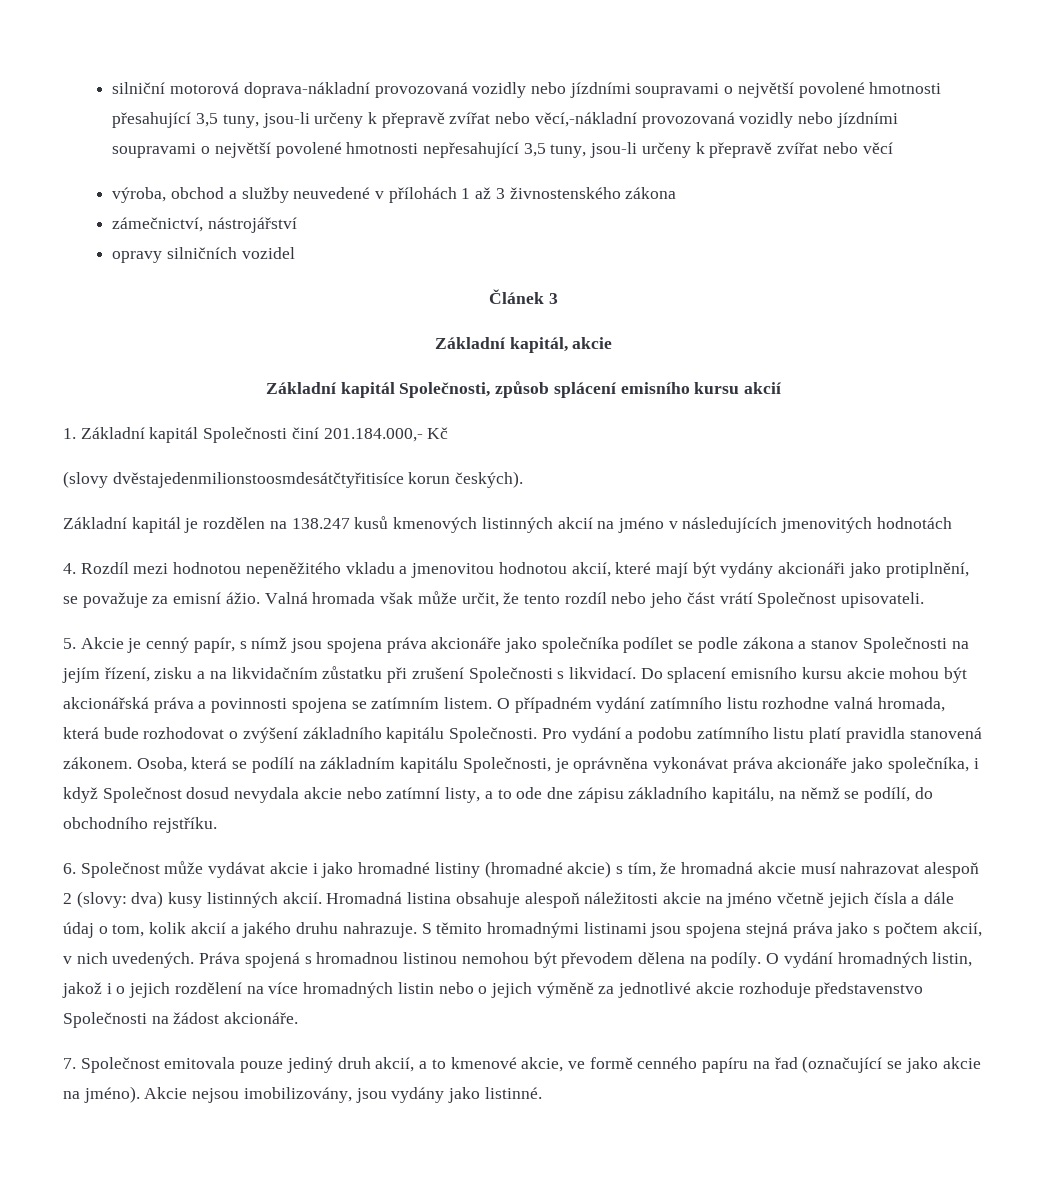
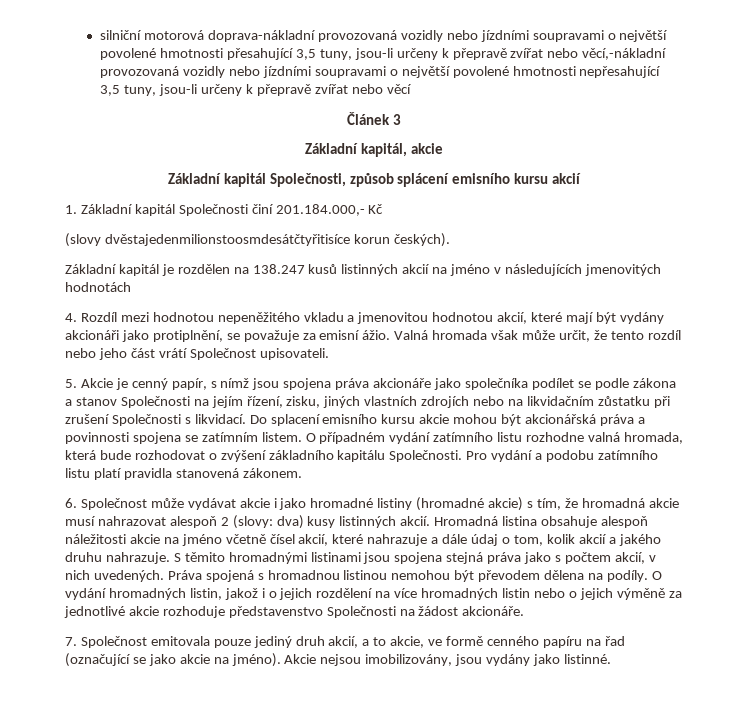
- výroba, obchod a služby neuvedené v přílohách 1 až 3 živnostenského zákona
- zámečnictví, nástrojářství
- opravy silničních vozidel
- Základní kapitál je rozdělen na 138.247 kusů kmenových listinných akcií na jméno v následujících jmenovitých hodnotách
+ Základní kapitál je rozdělen na 138.247 kusů listinných akcií na jméno v následujících jmenovitých hodnotách
- 5. Akcie je cenný papír, s nímž jsou spojena práva akcionáře jako společníka podílet se podle zákona a stanov Společnosti na jejím řízení, zisku a na likvidačním zůstatku při zrušení Společnosti s likvidací.
+ 5. Akcie je cenný papír, s nímž jsou spojena práva akcionáře jako společníka podílet se podle zákona a stanov Společnosti na jejím řízení, zisku, jiných vlastních zdrojích nebo na likvidačním zůstatku při zrušení Společnosti s likvidací.
- Osoba, která se podílí na základním kapitálu Společnosti, je oprávněna vykonávat práva akcionáře jako společníka, i když Společnost dosud nevydala akcie nebo zatímní listy, a to ode dne zápisu základního kapitálu, na němž se podílí, do obchodního rejstříku.
- Hromadná listina obsahuje alespoň náležitosti akcie na jméno včetně jejich čísla a dále údaj o tom, kolik akcií a jakého druhu nahrazuje.
+ Hromadná listina obsahuje alespoň náležitosti akcie na jméno včetně čísel akcií, které nahrazuje a dále údaj o tom, kolik akcií a jakého druhu nahrazuje.
- 7. Společnost emitovala pouze jediný druh akcií, a to kmenové akcie, ve formě cenného papíru na řad (označující se jako akcie na jméno).
+ 7. Společnost emitovala pouze jediný druh akcií, a to akcie, ve formě cenného papíru na řad (označující se jako akcie na jméno).

